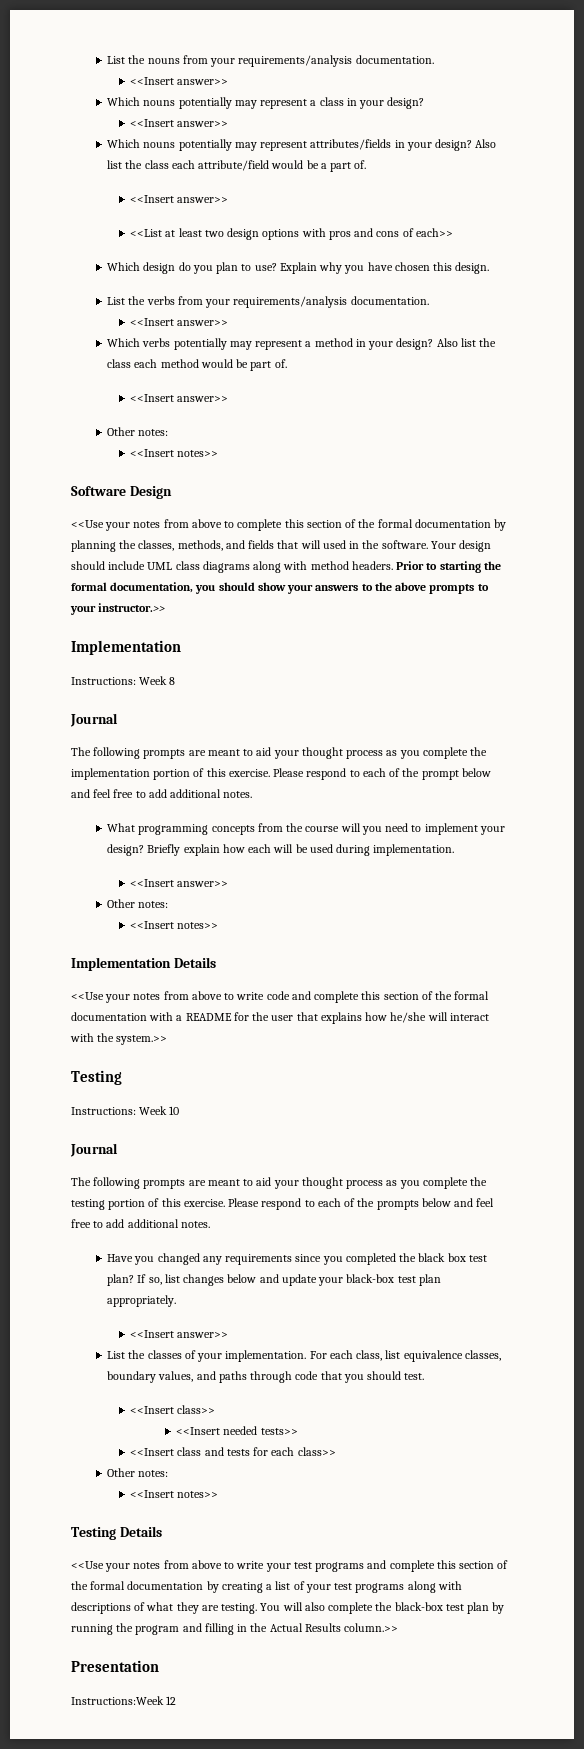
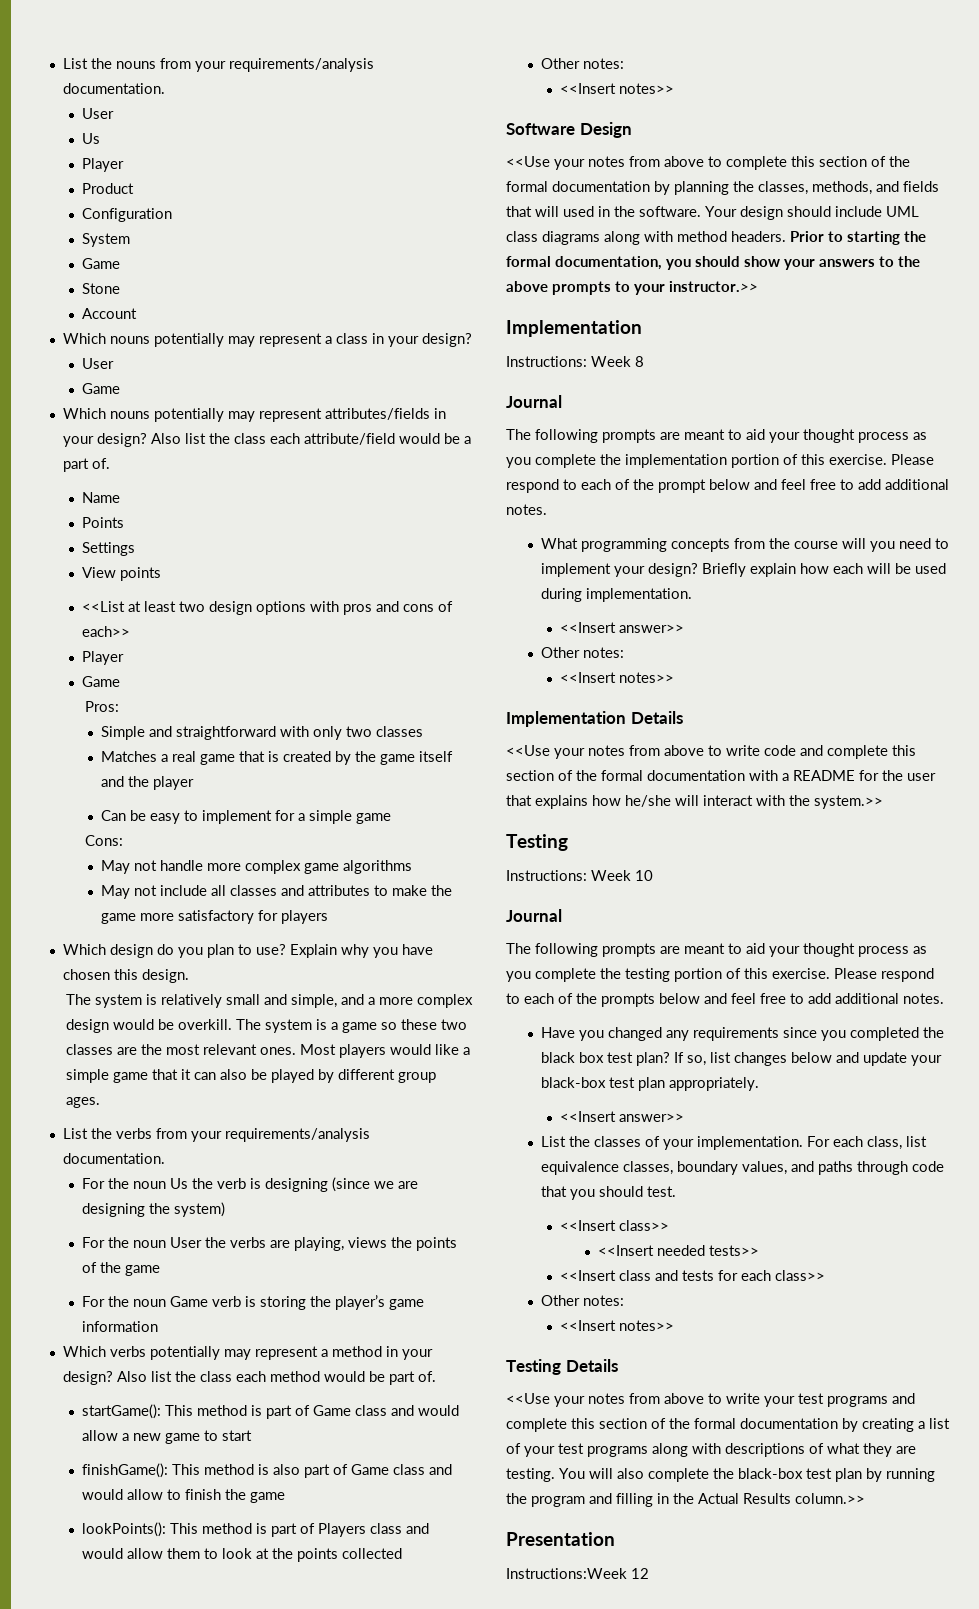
  List the nouns from your requirements/analysis documentation.
- <<Insert answer>>
+ User
+ Us
+ Player
+ Product
+ Configuration
+ System
+ Game
+ Stone
+ Account
  Which nouns potentially may represent a class in your design?
- <<Insert answer>>
+ User
+ Game
  Also list the class each attribute/field would be a part of.
- <<Insert answer>>
+ Name
+ Points
+ Settings
+ View points
  <<List at least two design options with pros and cons of each>>
+ Player
+ Game
+ Pros:
+ Simple and straightforward with only two classes
+ Matches a real game that is created by the game itself and the player
+ Can be easy to implement for a simple game
+ Cons:
+ May not handle more complex game algorithms
+ May not include all classes and attributes to make the game more satisfactory for players
+ The system is relatively small and simple, and a more complex design would be overkill. The system is a game so these two classes are the most relevant ones. Most players would like a simple game that it can also be played by different group ages.
  List the verbs from your requirements/analysis documentation.
- <<Insert answer>>
+ For the noun Us the verb is designing (since we are designing the system)
+ For the noun User the verbs are playing, views the points of the game
+ For the noun Game verb is storing the player’s game information
  Also list the class each method would be part of.
- <<Insert answer>>
+ startGame(): This method is part of Game class and would allow a new game to start
+ finishGame(): This method is also part of Game class and would allow to finish the game
+ lookPoints(): This method is part of Players class and would allow them to look at the points collected

